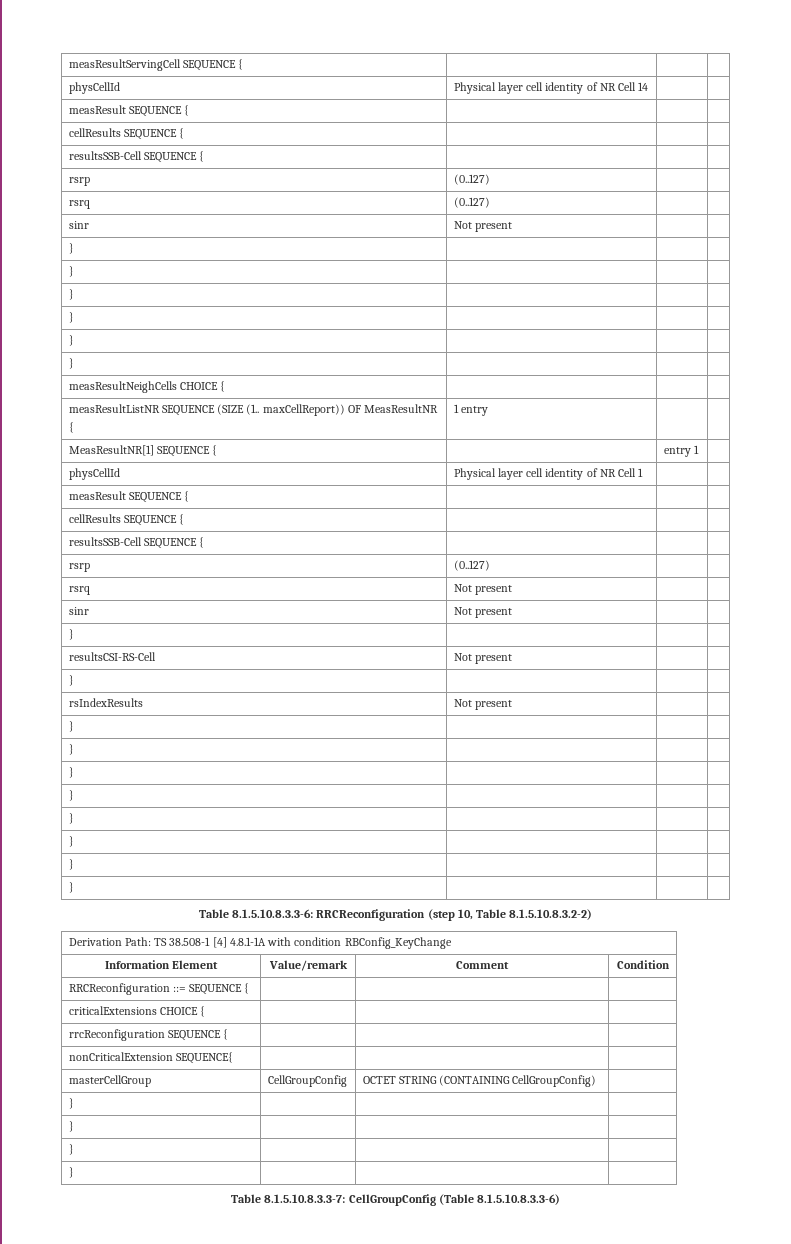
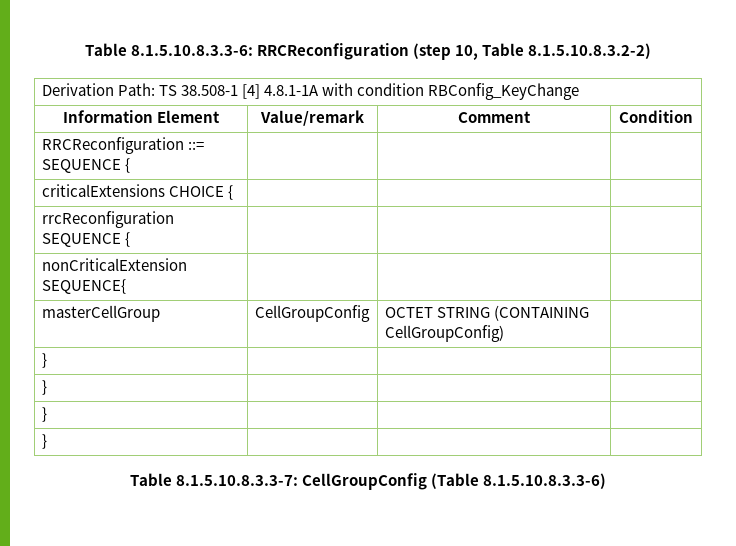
- measResultServingCell SEQUENCE { | | |
- physCellId | Physical layer cell identity of NR Cell 14 | |
- measResult SEQUENCE { | | |
- cellResults SEQUENCE { | | |
- resultsSSB-Cell SEQUENCE { | | |
- rsrp | (0..127) | |
- rsrq | (0..127) | |
- sinr | Not present | |
- } | | |
- } | | |
- } | | |
- } | | |
- } | | |
- } | | |
- measResultNeighCells CHOICE { | | |
- measResultListNR SEQUENCE (SIZE (1.. maxCellReport)) OF MeasResultNR { | 1 entry | |
- MeasResultNR[1] SEQUENCE { | | entry 1 |
- physCellId | Physical layer cell identity of NR Cell 1 | |
- measResult SEQUENCE { | | |
- cellResults SEQUENCE { | | |
- resultsSSB-Cell SEQUENCE { | | |
- rsrp | (0..127) | |
- rsrq | Not present | |
- sinr | Not present | |
- } | | |
- resultsCSI-RS-Cell | Not present | |
- } | | |
- rsIndexResults | Not present | |
- } | | |
- } | | |
- } | | |
- } | | |
- } | | |
- } | | |
- } | | |
- } | | |

